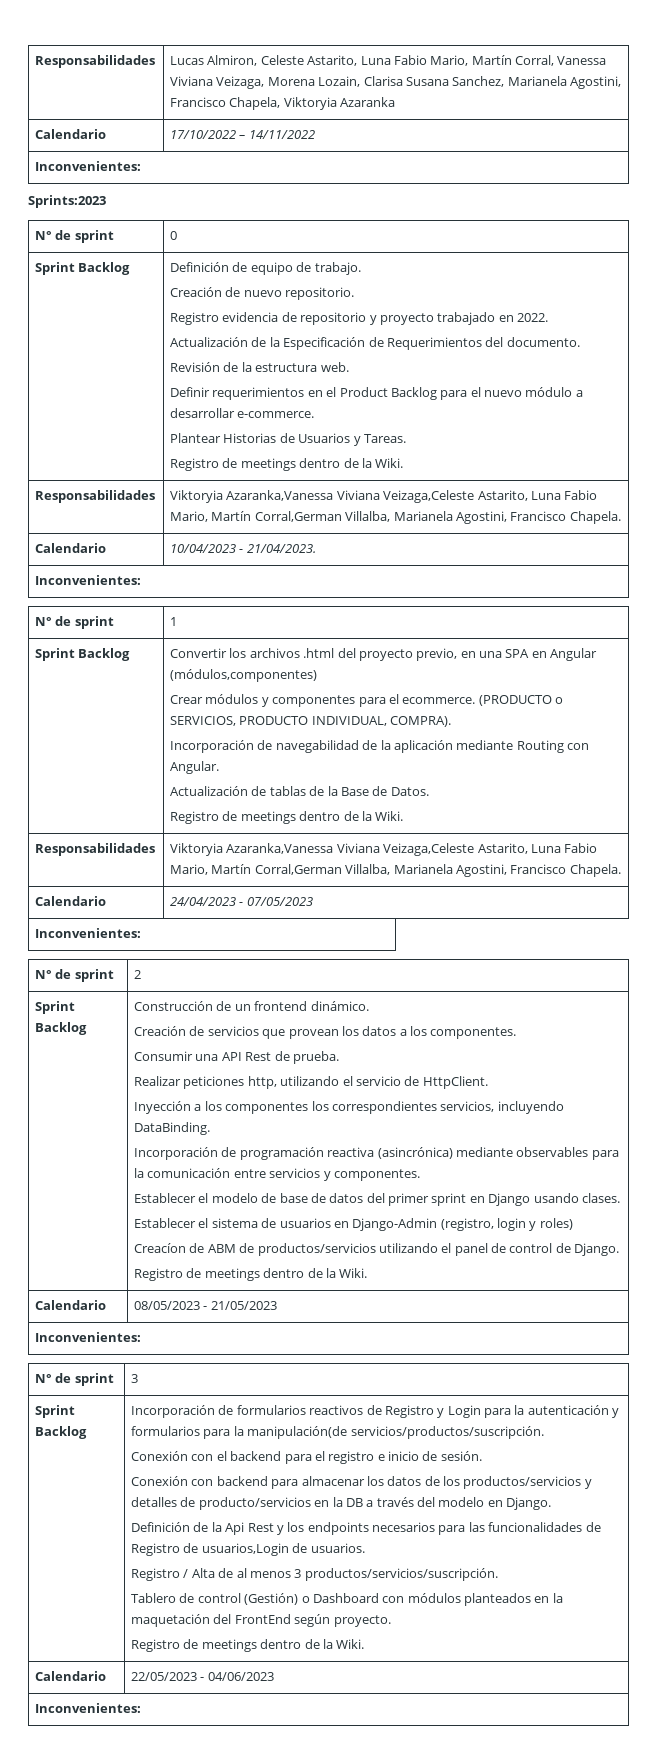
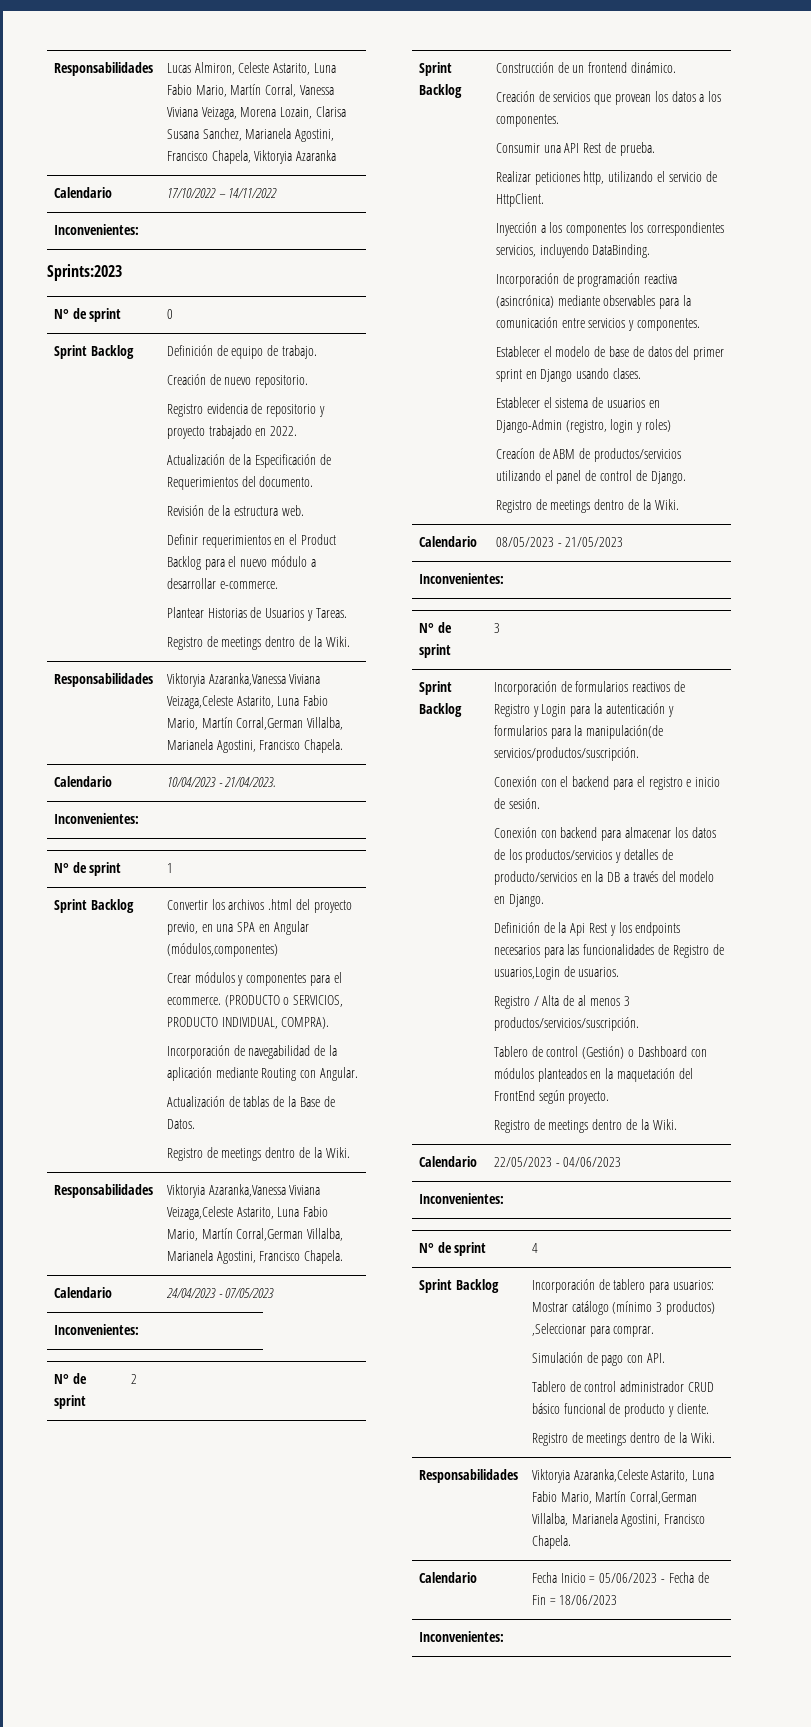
+ N° de sprint | 4
+ Sprint Backlog | Incorporación de tablero para usuarios: Mostrar catálogo (mínimo 3 productos) ,Seleccionar para comprar.
+ Simulación de pago con API.
+ Tablero de control administrador CRUD básico funcional de producto y cliente.
+ Registro de meetings dentro de la Wiki.
+ Responsabilidades | Viktoryia Azaranka,Celeste Astarito, Luna Fabio Mario, Martín Corral,German Villalba, Marianela Agostini, Francisco Chapela.
+ Calendario | Fecha Inicio = 05/06/2023 - Fecha de Fin = 18/06/2023
+ Inconvenientes:

